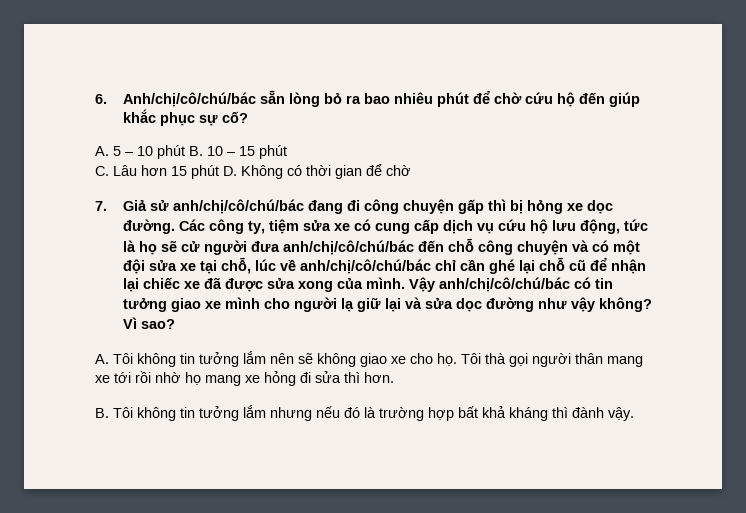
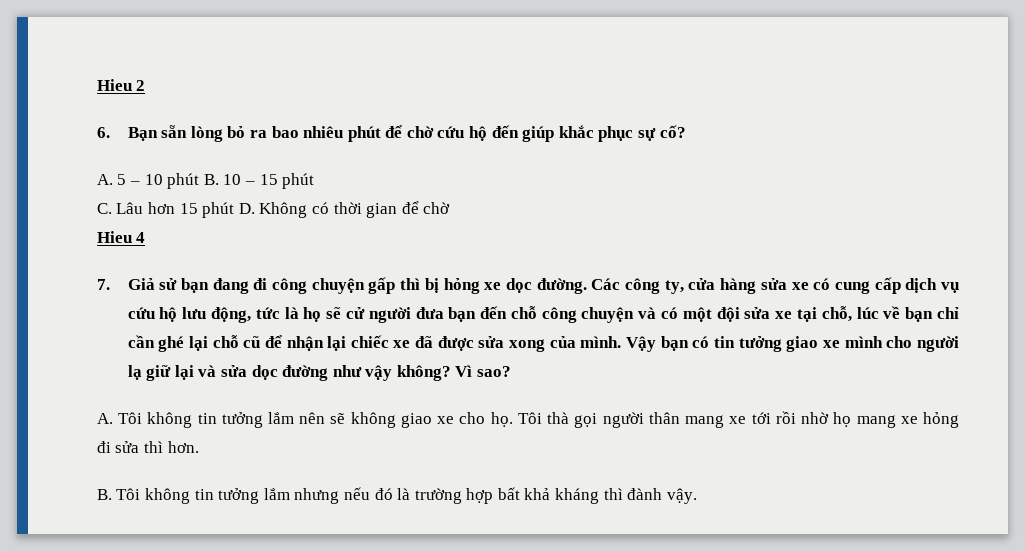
- 6. Anh/chị/cô/chú/bác sẵn lòng bỏ ra bao nhiêu phút để chờ cứu hộ đến giúp khắc phục sự cố?
+ Hieu 2
+ 6. Bạn sẵn lòng bỏ ra bao nhiêu phút để chờ cứu hộ đến giúp khắc phục sự cố?
+ Hieu 4
- 7. Giả sử anh/chị/cô/chú/bác đang đi công chuyện gấp thì bị hỏng xe dọc đường.
+ 7. Giả sử bạn đang đi công chuyện gấp thì bị hỏng xe dọc đường.
- Các công ty, tiệm sửa xe có cung cấp dịch vụ cứu hộ lưu động, tức là họ sẽ cử người đưa anh/chị/cô/chú/bác đến chỗ công chuyện và có một đội sửa xe tại chỗ, lúc về anh/chị/cô/chú/bác chỉ cần ghé lại chỗ cũ để nhận lại chiếc xe đã được sửa xong của mình.
+ Các công ty, cửa hàng sửa xe có cung cấp dịch vụ cứu hộ lưu động, tức là họ sẽ cử người đưa bạn đến chỗ công chuyện và có một đội sửa xe tại chỗ, lúc về bạn chỉ cần ghé lại chỗ cũ để nhận lại chiếc xe đã được sửa xong của mình.
- Vậy anh/chị/cô/chú/bác có tin tưởng giao xe mình cho người lạ giữ lại và sửa dọc đường như vậy không?
+ Vậy bạn có tin tưởng giao xe mình cho người lạ giữ lại và sửa dọc đường như vậy không?

